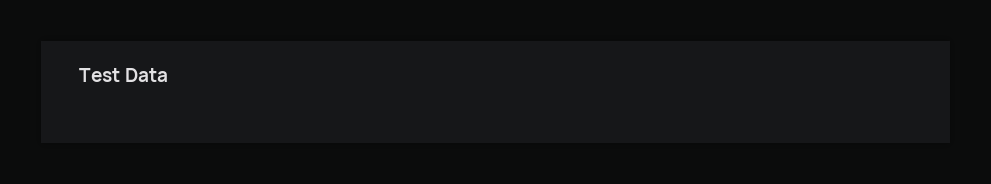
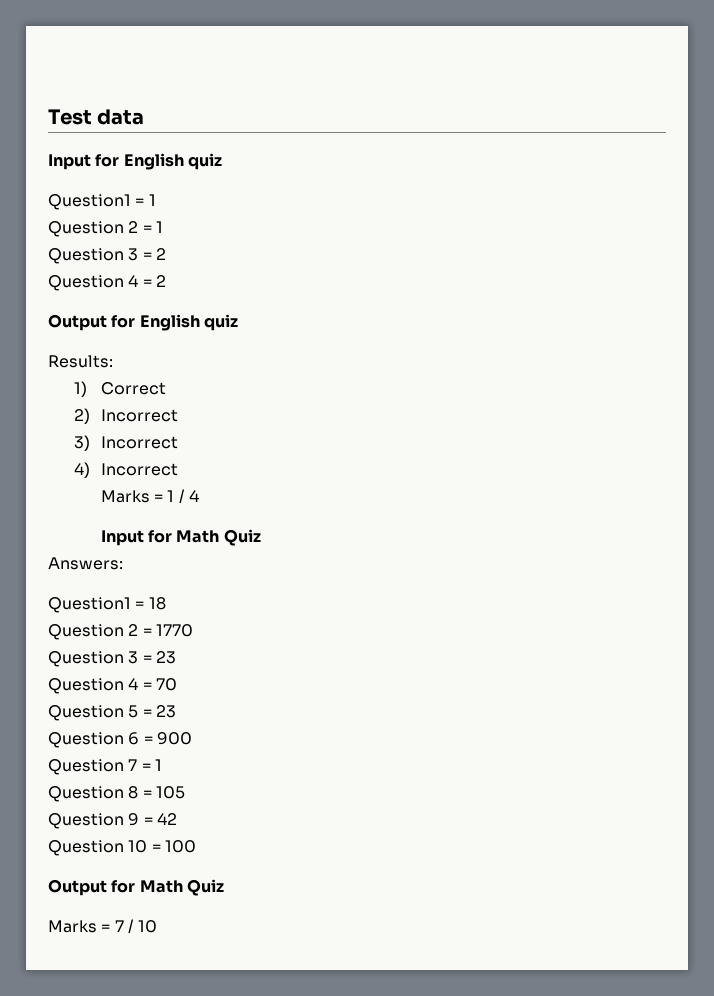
- Test Data
+ Test data
+ Input for English quiz
+ Question1 = 1
+ Question 2 = 1
+ Question 3 = 2
+ Question 4 = 2
+ Output for English quiz
+ Results:
+ 1) Correct
+ 2) Incorrect
+ 3) Incorrect
+ 4) Incorrect
+ Marks = 1 / 4
+ Input for Math Quiz
+ Answers:
+ Question1 = 18
+ Question 2 = 1770
+ Question 3 = 23
+ Question 4 = 70
+ Question 5 = 23
+ Question 6 = 900
+ Question 7 = 1
+ Question 8 = 105
+ Question 9 = 42
+ Question 10 = 100
+ Output for Math Quiz
+ Marks = 7 / 10

